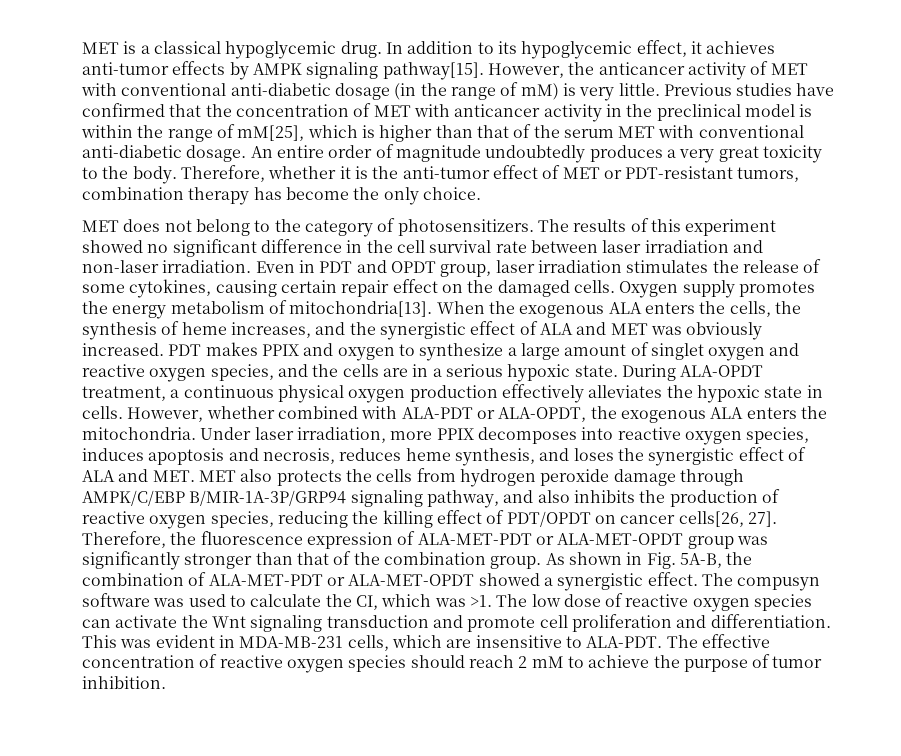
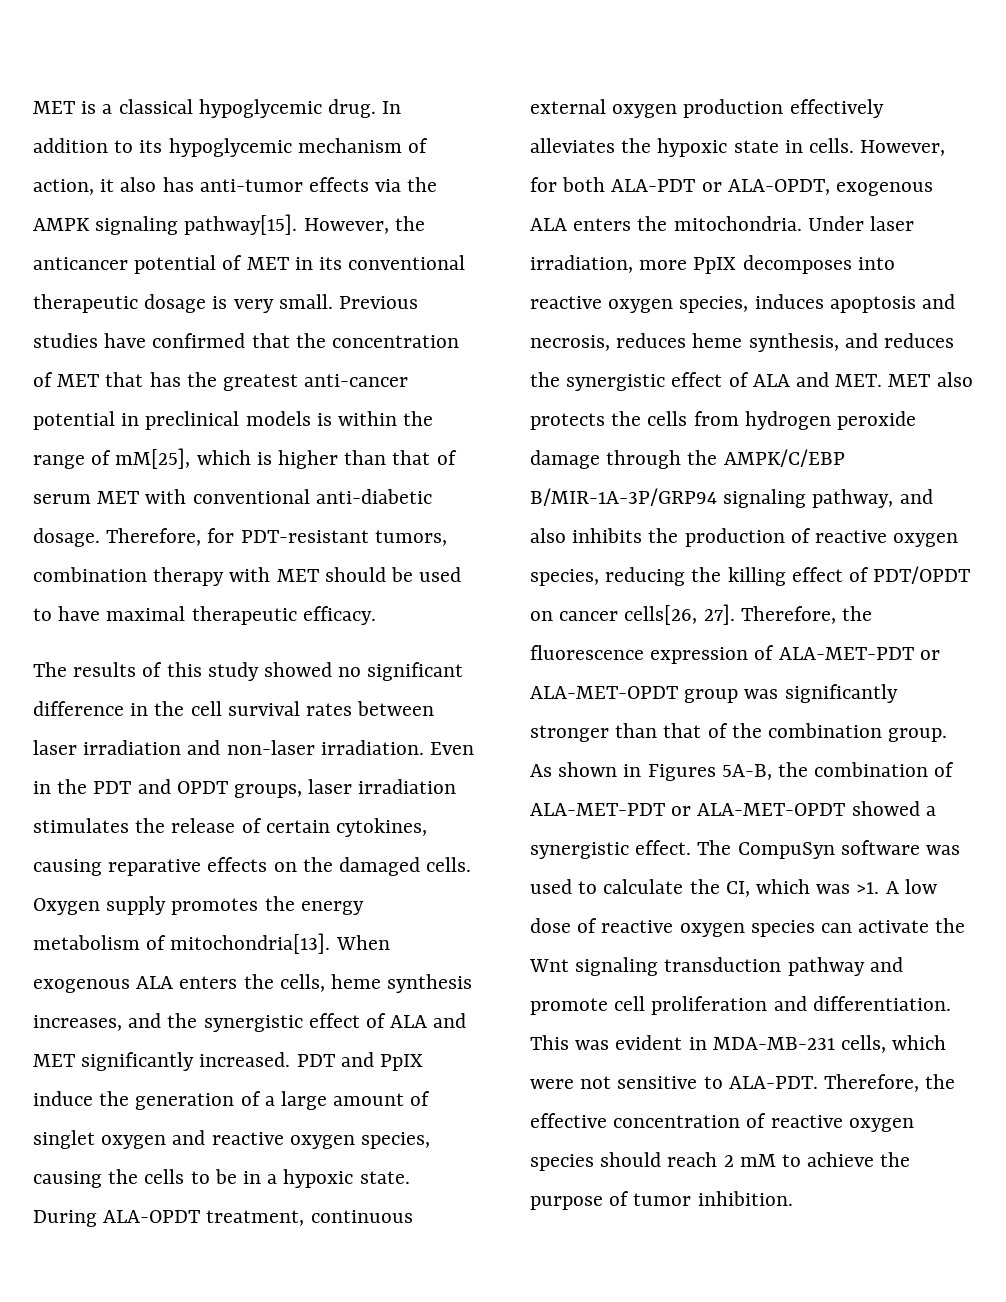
- In addition to its hypoglycemic effect, it achieves anti-tumor effects by AMPK signaling pathway[15].
+ In addition to its hypoglycemic mechanism of action, it also has anti-tumor effects via the AMPK signaling pathway[15].
- However, the anticancer activity of MET with conventional anti-diabetic dosage (in the range of mM) is very little.
+ However, the anticancer potential of MET in its conventional therapeutic dosage is very small.
- Previous studies have confirmed that the concentration of MET with anticancer activity in the preclinical model is within the range of mM[25], which is higher than that of the serum MET with conventional anti-diabetic dosage.
+ Previous studies have confirmed that the concentration of MET that has the greatest anti-cancer potential in preclinical models is within the range of mM[25], which is higher than that of serum MET with conventional anti-diabetic dosage.
- An entire order of magnitude undoubtedly produces a very great toxicity to the body. Therefore, whether it is the anti-tumor effect of MET or PDT-resistant tumors, combination therapy has become the only choice.
- MET does not belong to the category of photosensitizers. The results of this experiment showed no significant difference in the cell survival rate between laser irradiation and non-laser irradiation.
+ Therefore, for PDT-resistant tumors, combination therapy with MET should be used to have maximal therapeutic efficacy.
+ The results of this study showed no significant difference in the cell survival rates between laser irradiation and non-laser irradiation.
- Even in PDT and OPDT group, laser irradiation stimulates the release of some cytokines, causing certain repair effect on the damaged cells.
+ Even in the PDT and OPDT groups, laser irradiation stimulates the release of certain cytokines, causing reparative effects on the damaged cells.
- When the exogenous ALA enters the cells, the synthesis of heme increases, and the synergistic effect of ALA and MET was obviously increased. PDT makes PPIX and oxygen to synthesize a large amount of singlet oxygen and reactive oxygen species, and the cells are in a serious hypoxic state.
+ When exogenous ALA enters the cells, heme synthesis increases, and the synergistic effect of ALA and MET significantly increased. PDT and PpIX induce the generation of a large amount of singlet oxygen and reactive oxygen species, causing the cells to be in a hypoxic state.
- During ALA-OPDT treatment, a continuous physical oxygen production effectively alleviates the hypoxic state in cells.
+ During ALA-OPDT treatment, continuous external oxygen production effectively alleviates the hypoxic state in cells.
- However, whether combined with ALA-PDT or ALA-OPDT, the exogenous ALA enters the mitochondria.
+ However, for both ALA-PDT or ALA-OPDT, exogenous ALA enters the mitochondria.
- Under laser irradiation, more PPIX decomposes into reactive oxygen species, induces apoptosis and necrosis, reduces heme synthesis, and loses the synergistic effect of ALA and MET. MET also protects the cells from hydrogen peroxide damage through AMPK/C/EBP B/MIR-1A-3P/GRP94 signaling pathway, and also inhibits the production of reactive oxygen species, reducing the killing effect of PDT/OPDT on cancer cells[26, 27].
+ Under laser irradiation, more PpIX decomposes into reactive oxygen species, induces apoptosis and necrosis, reduces heme synthesis, and reduces the synergistic effect of ALA and MET. MET also protects the cells from hydrogen peroxide damage through the AMPK/C/EBP B/MIR-1A-3P/GRP94 signaling pathway, and also inhibits the production of reactive oxygen species, reducing the killing effect of PDT/OPDT on cancer cells[26, 27].
- As shown in Fig. 5A-B, the combination of ALA-MET-PDT or ALA-MET-OPDT showed a synergistic effect.
+ As shown in Figures 5A-B, the combination of ALA-MET-PDT or ALA-MET-OPDT showed a synergistic effect.
- The compusyn software was used to calculate the CI, which was >1.
+ The CompuSyn software was used to calculate the CI, which was >1.
- The low dose of reactive oxygen species can activate the Wnt signaling transduction and promote cell proliferation and differentiation.
+ A low dose of reactive oxygen species can activate the Wnt signaling transduction pathway and promote cell proliferation and differentiation.
- This was evident in MDA-MB-231 cells, which are insensitive to ALA-PDT. The effective concentration of reactive oxygen species should reach 2 mM to achieve the purpose of tumor inhibition.
+ This was evident in MDA-MB-231 cells, which were not sensitive to ALA-PDT. Therefore, the effective concentration of reactive oxygen species should reach 2 mM to achieve the purpose of tumor inhibition.

